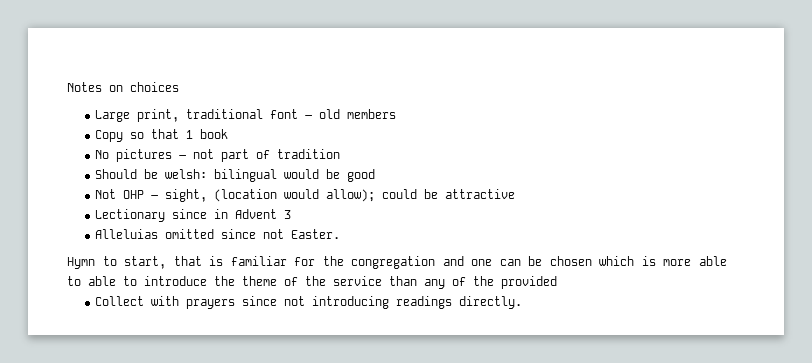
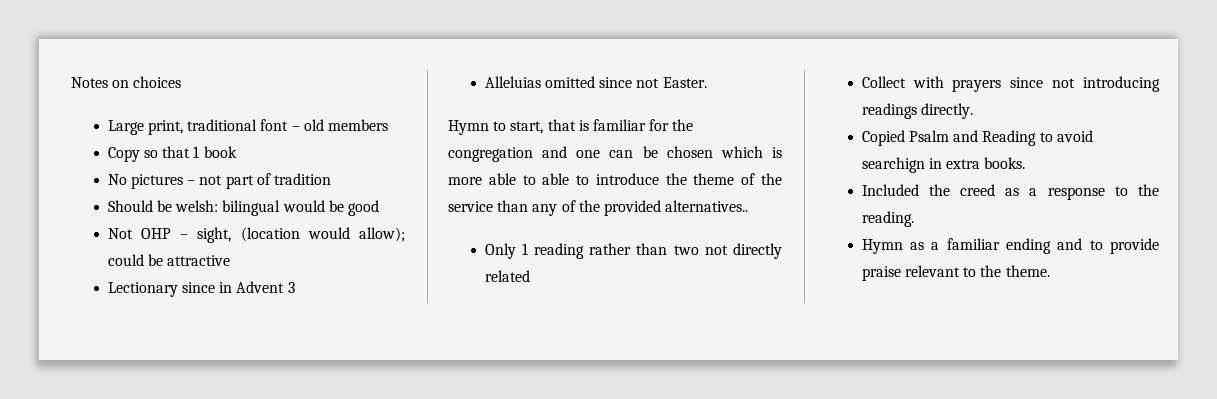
- Hymn to start, that is familiar for the congregation and one can be chosen which is more able to able to introduce the theme of the service than any of the provided
+ Hymn to start, that is familiar for the congregation and one can be chosen which is more able to able to introduce the theme of the service than any of the provided alternatives..
+ Only 1 reading rather than two not directly related
+ Copied Psalm and Reading to avoid searchign in extra books.
+ Included the creed as a response to the reading.
+ Hymn as a familiar ending and to provide praise relevant to the theme.

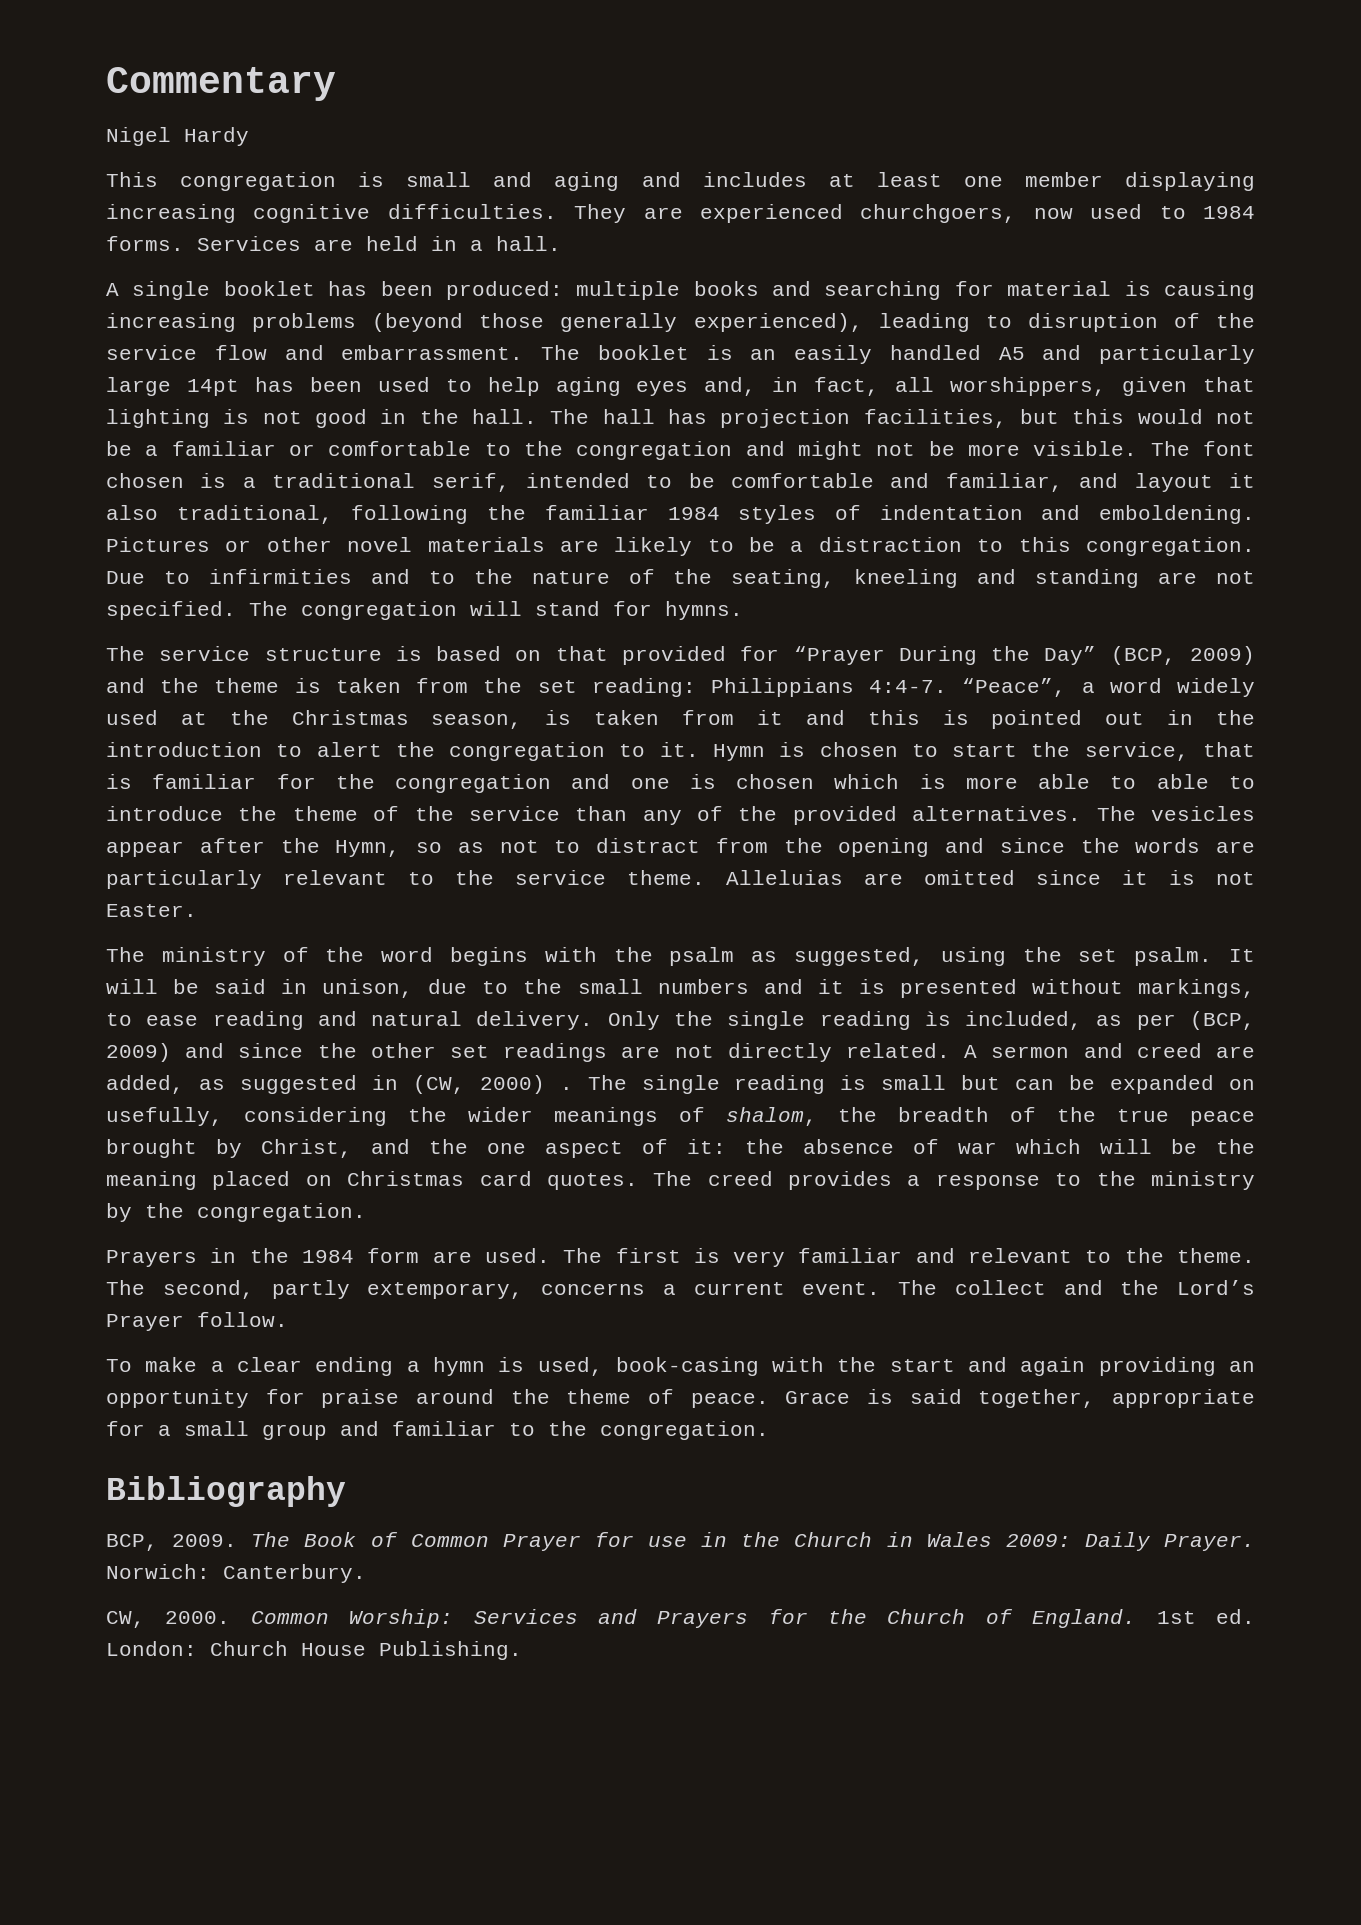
- Notes on choices
- Large print, traditional font – old members
- Copy so that 1 book
- No pictures – not part of tradition
- Should be welsh: bilingual would be good
- Not OHP – sight, (location would allow); could be attractive
- Lectionary since in Advent 3
- Alleluias omitted since not Easter.
- Hymn to start, that is familiar for the congregation and one can be chosen which is more able to able to introduce the theme of the service than any of the provided alternatives..
- Only 1 reading rather than two not directly related
- Collect with prayers since not introducing readings directly.
- Copied Psalm and Reading to avoid searchign in extra books.
- Included the creed as a response to the reading.
- Hymn as a familiar ending and to provide praise relevant to the theme.
+ Commentary
+ Nigel Hardy
+ This congregation is small and aging and includes at least one member displaying increasing cognitive difficulties. They are experienced churchgoers, now used to 1984 forms. Services are held in a hall.
+ A single booklet has been produced: multiple books and searching for material is causing increasing problems (beyond those generally experienced), leading to disruption of the service flow and embarrassment. The booklet is an easily handled A5 and particularly large 14pt has been used to help aging eyes and, in fact, all worshippers, given that lighting is not good in the hall. The hall has projection facilities, but this would not be a familiar or comfortable to the congregation and might not be more visible. The font chosen is a traditional serif, intended to be comfortable and familiar, and layout it also traditional, following the familiar 1984 styles of indentation and emboldening. Pictures or other novel materials are likely to be a distraction to this congregation. Due to infirmities and to the nature of the seating, kneeling and standing are not specified. The congregation will stand for hymns.
+ The service structure is based on that provided for “Prayer During the Day” (BCP, 2009) and the theme is taken from the set reading: Philippians 4:4-7. “Peace”, a word widely used at the Christmas season, is taken from it and this is pointed out in the introduction to alert the congregation to it. Hymn is chosen to start the service, that is familiar for the congregation and one is chosen which is more able to able to introduce the theme of the service than any of the provided alternatives. The vesicles appear after the Hymn, so as not to distract from the opening and since the words are particularly relevant to the service theme. Alleluias are omitted since it is not Easter.
+ The ministry of the word begins with the psalm as suggested, using the set psalm. It will be said in unison, due to the small numbers and it is presented without markings, to ease reading and natural delivery. Only the single reading ìs included, as per (BCP, 2009) and since the other set readings are not directly related. A sermon and creed are added, as suggested in (CW, 2000) . The single reading is small but can be expanded on usefully, considering the wider meanings of shalom, the breadth of the true peace brought by Christ, and the one aspect of it: the absence of war which will be the meaning placed on Christmas card quotes. The creed provides a response to the ministry by the congregation.
+ Prayers in the 1984 form are used. The first is very familiar and relevant to the theme. The second, partly extemporary, concerns a current event. The collect and the Lord’s Prayer follow.
+ To make a clear ending a hymn is used, book-casing with the start and again providing an opportunity for praise around the theme of peace. Grace is said together, appropriate for a small group and familiar to the congregation.
+ Bibliography
+ BCP, 2009. The Book of Common Prayer for use in the Church in Wales 2009: Daily Prayer. Norwich: Canterbury.
+ CW, 2000. Common Worship: Services and Prayers for the Church of England. 1st ed. London: Church House Publishing.

